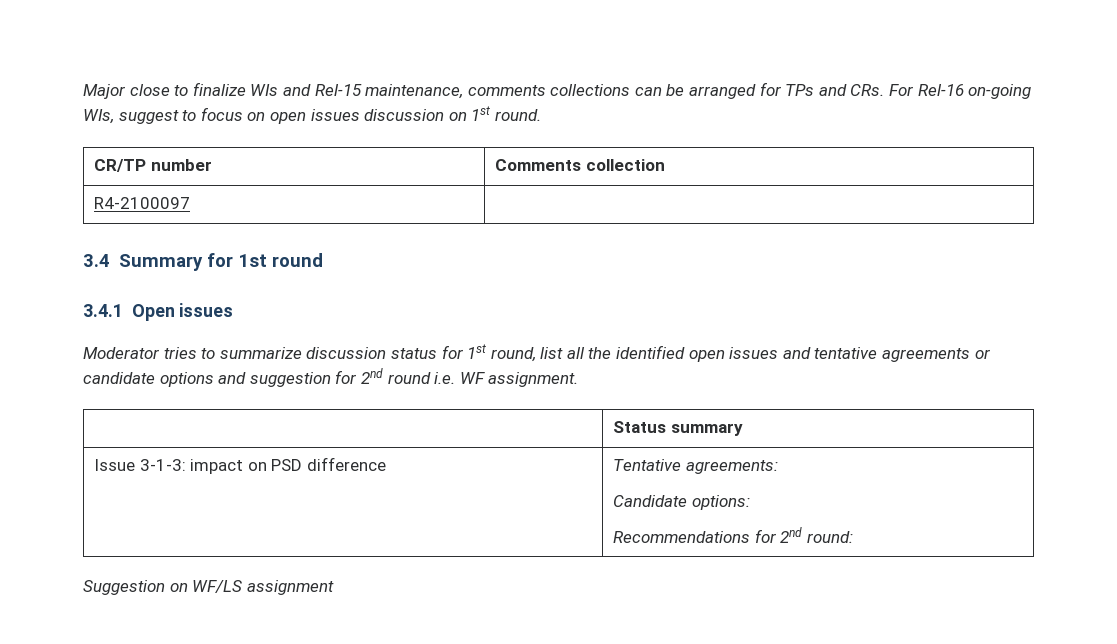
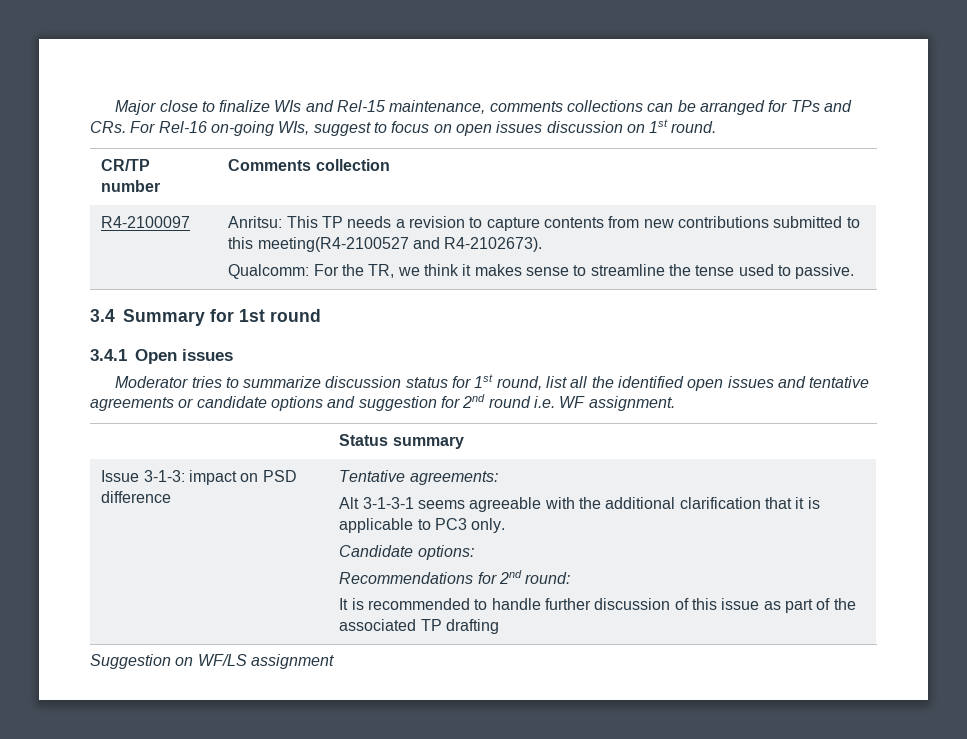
- R4-2100097 |
+ R4-2100097 | Anritsu: This TP needs a revision to capture contents from new contributions submitted to this meeting(R4-2100527 and R4-2102673).
+ Qualcomm: For the TR, we think it makes sense to streamline the tense used to passive.
+ Alt 3-1-3-1 seems agreeable with the additional clarification that it is applicable to PC3 only.
+ It is recommended to handle further discussion of this issue as part of the associated TP drafting

